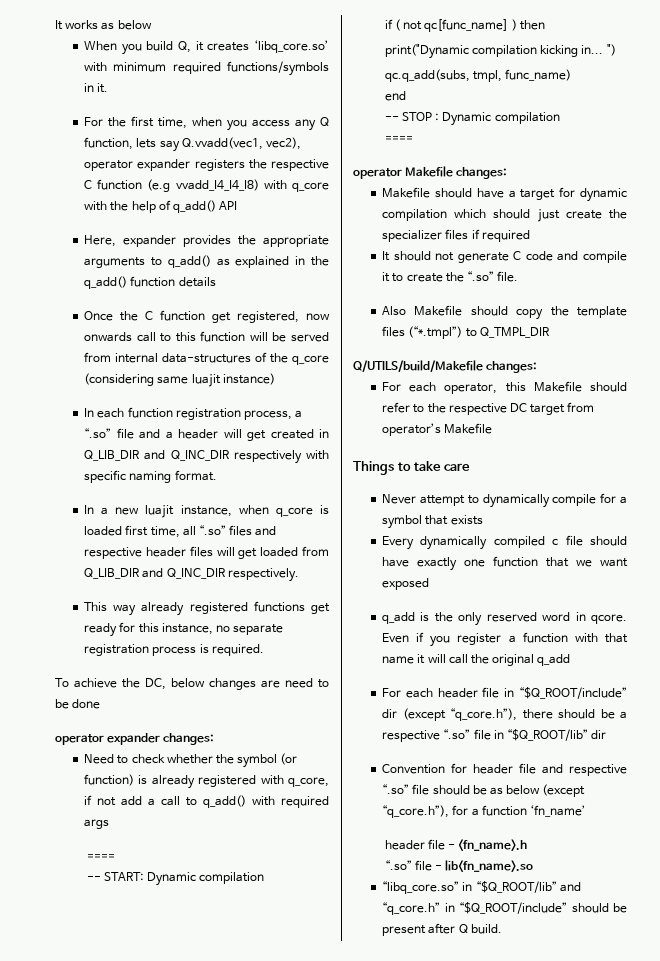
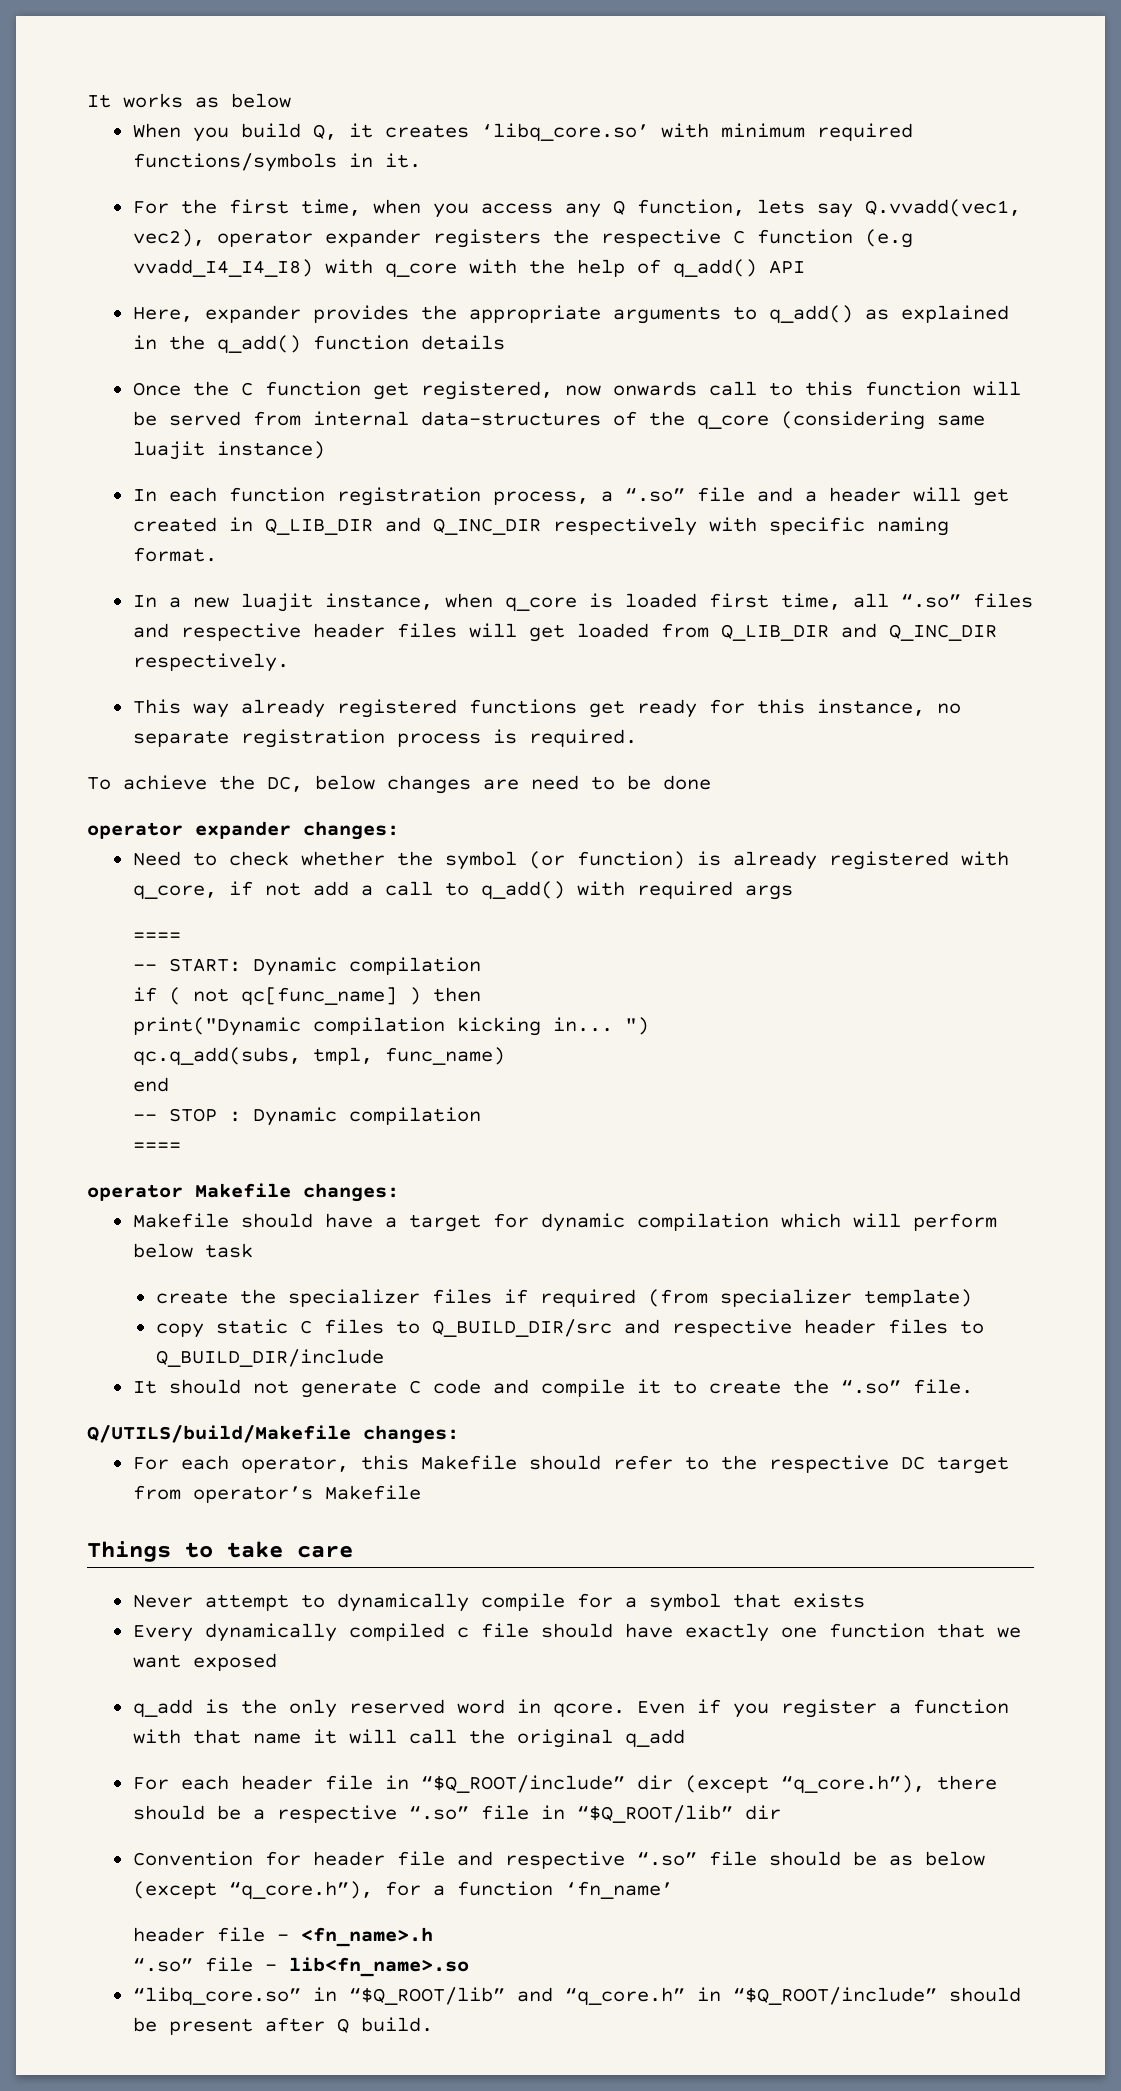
- Makefile should have a target for dynamic compilation which should just create the specializer files if required
+ Makefile should have a target for dynamic compilation which will perform below task
+ create the specializer files if required (from specializer template)
+ copy static C files to Q_BUILD_DIR/src and respective header files to Q_BUILD_DIR/include
- Also Makefile should copy the template files (“*.tmpl”) to Q_TMPL_DIR

